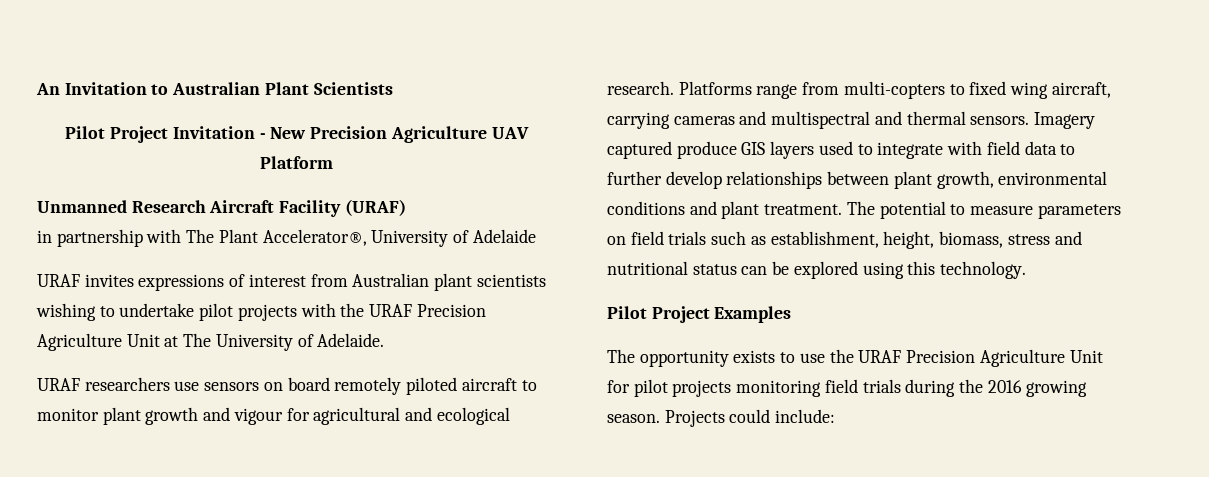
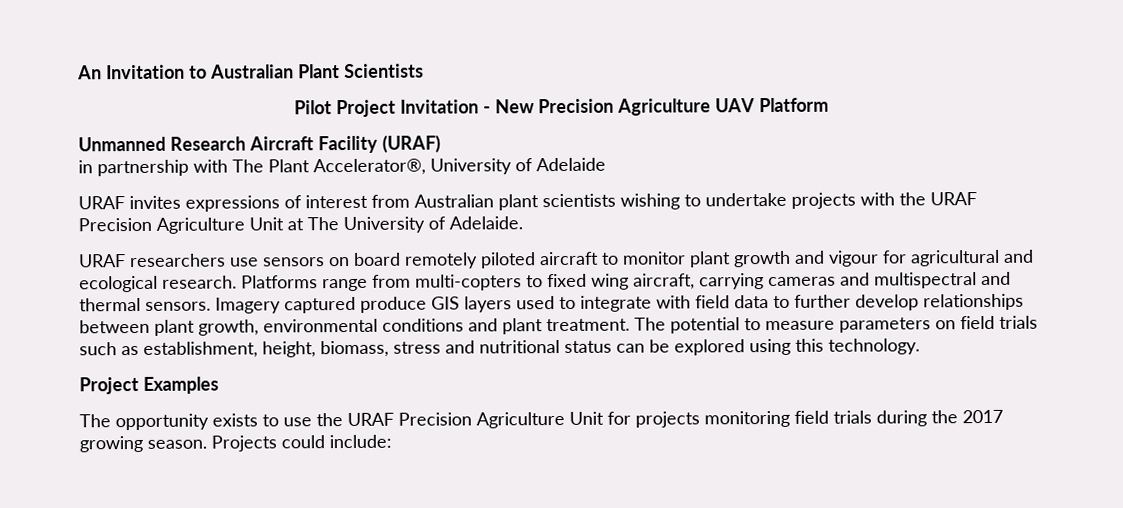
- URAF invites expressions of interest from Australian plant scientists wishing to undertake pilot projects with the URAF Precision Agriculture Unit at The University of Adelaide.
+ URAF invites expressions of interest from Australian plant scientists wishing to undertake projects with the URAF Precision Agriculture Unit at The University of Adelaide.
- Pilot Project Examples
+ Project Examples
- The opportunity exists to use the URAF Precision Agriculture Unit for pilot projects monitoring field trials during the 2016 growing season.
+ The opportunity exists to use the URAF Precision Agriculture Unit for projects monitoring field trials during the 2017 growing season.

